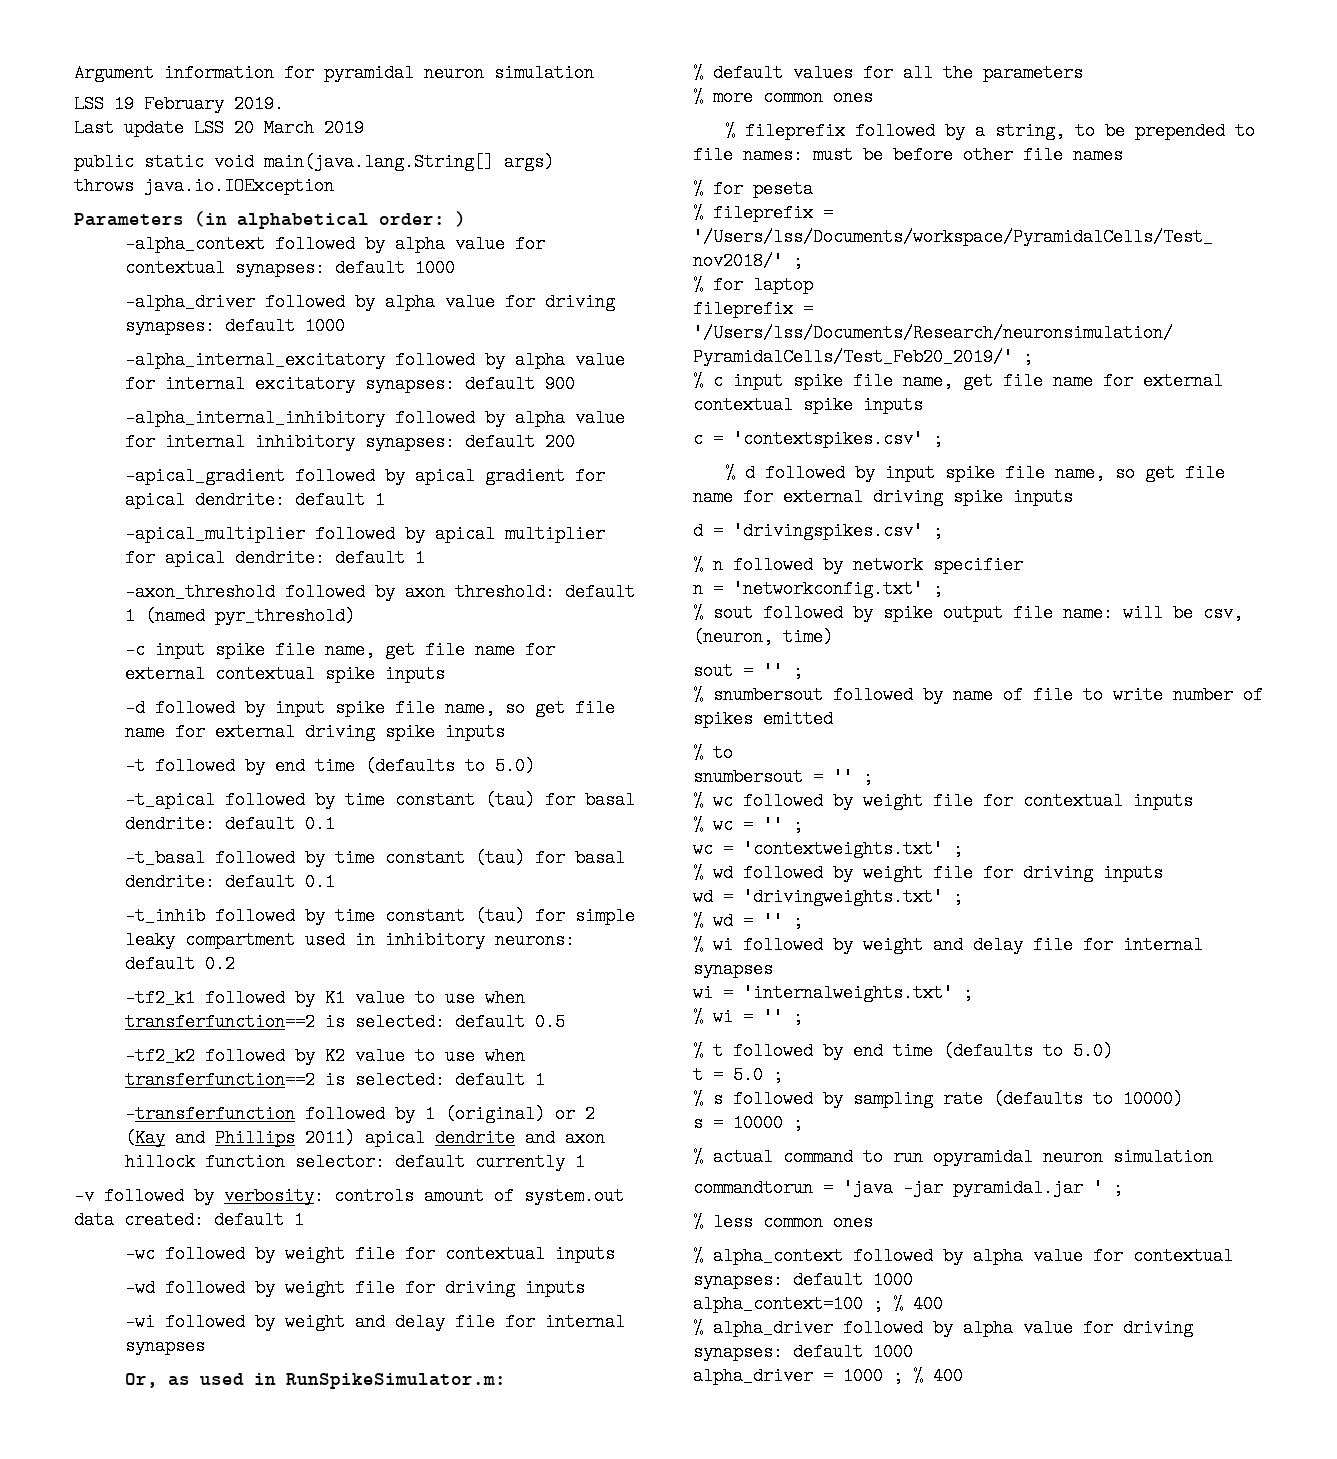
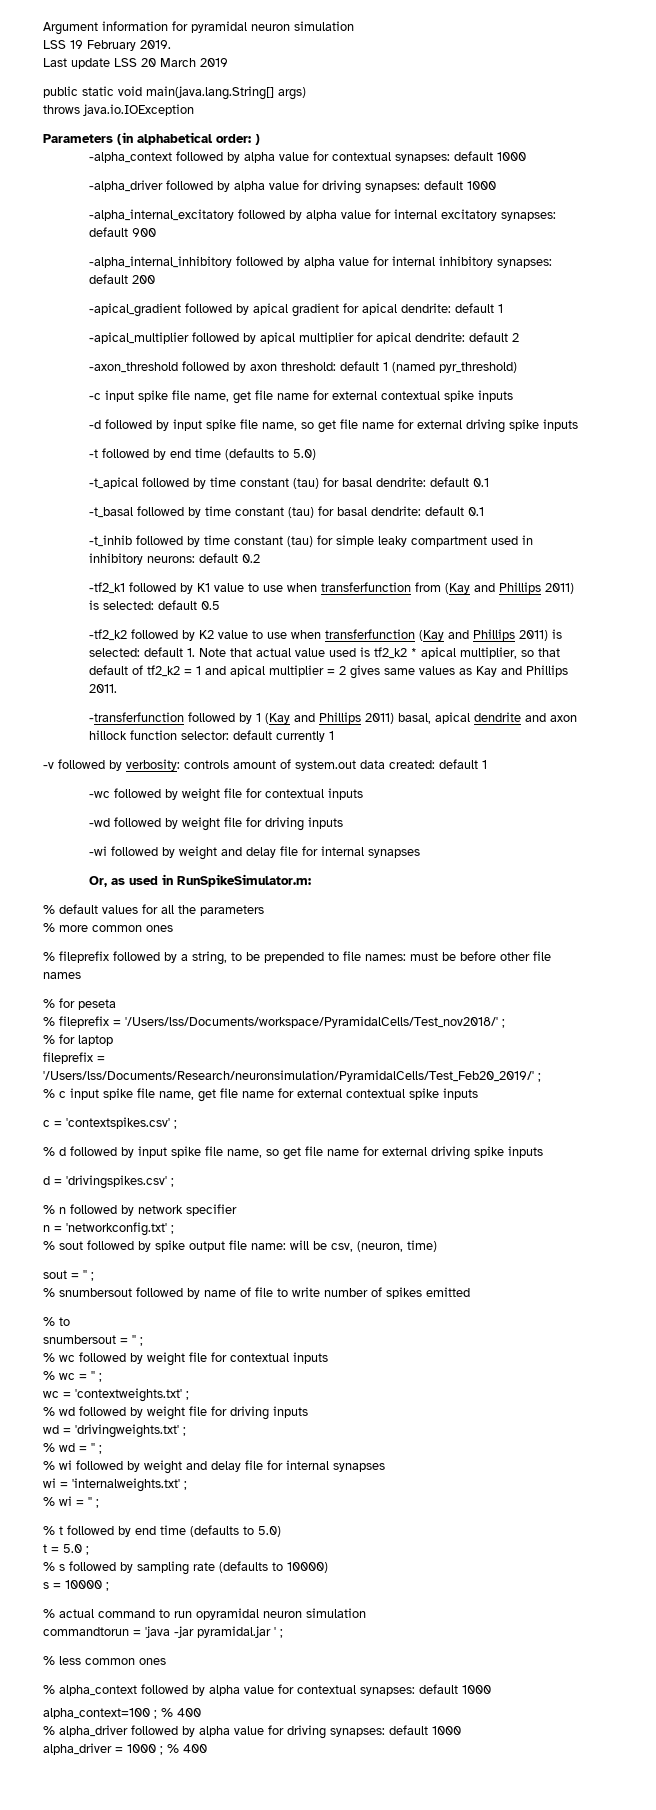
- -apical_multiplier followed by apical multiplier for apical dendrite: default 1
+ -apical_multiplier followed by apical multiplier for apical dendrite: default 2
- -tf2_k1 followed by K1 value to use when transferfunction==2 is selected: default 0.5
+ -tf2_k1 followed by K1 value to use when transferfunction from (Kay and Phillips 2011) is selected: default 0.5
- -tf2_k2 followed by K2 value to use when transferfunction==2 is selected: default 1
+ -tf2_k2 followed by K2 value to use when transferfunction (Kay and Phillips 2011) is selected: default 1. Note that actual value used is tf2_k2 * apical multiplier, so that default of tf2_k2 = 1 and apical multiplier = 2 gives same values as Kay and Phillips 2011.
- -transferfunction followed by 1 (original) or 2 (Kay and Phillips 2011) apical dendrite and axon hillock function selector: default currently 1
+ -transferfunction followed by 1 (Kay and Phillips 2011) basal, apical dendrite and axon hillock function selector: default currently 1

